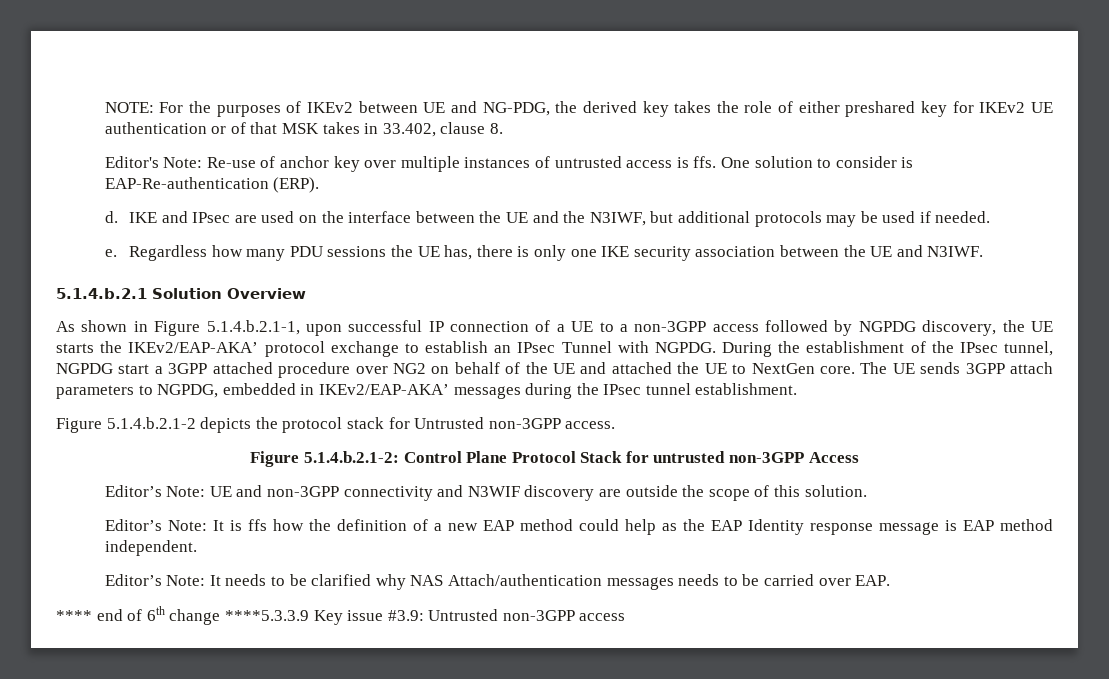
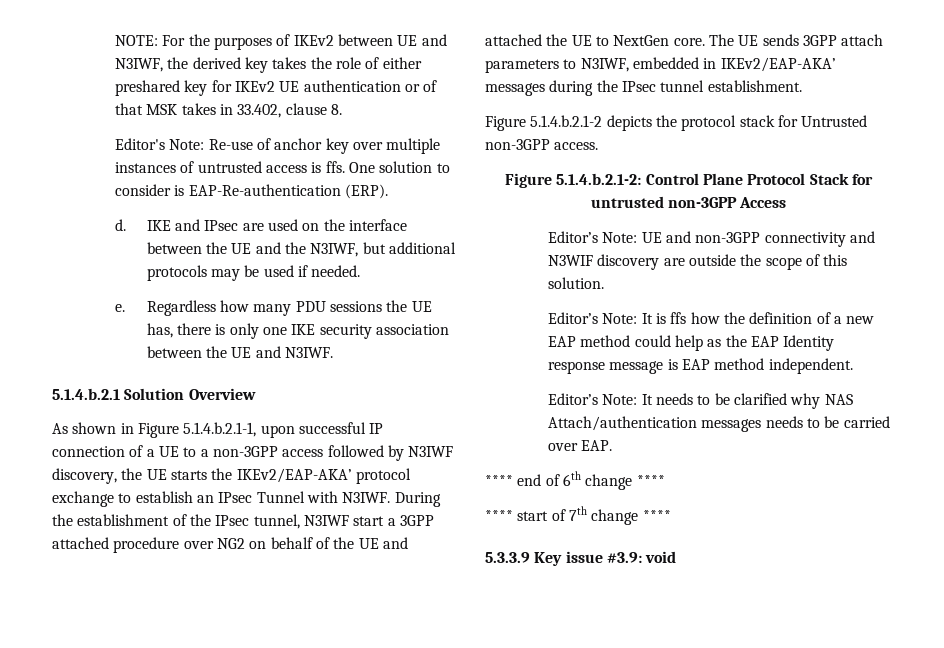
- NOTE: For the purposes of IKEv2 between UE and NG-PDG, the derived key takes the role of either preshared key for IKEv2 UE authentication or of that MSK takes in 33.402, clause 8.
+ NOTE: For the purposes of IKEv2 between UE and N3IWF, the derived key takes the role of either preshared key for IKEv2 UE authentication or of that MSK takes in 33.402, clause 8.
- As shown in Figure 5.1.4.b.2.1-1, upon successful IP connection of a UE to a non-3GPP access followed by NGPDG discovery, the UE starts the IKEv2/EAP-AKA’ protocol exchange to establish an IPsec Tunnel with NGPDG.
+ As shown in Figure 5.1.4.b.2.1-1, upon successful IP connection of a UE to a non-3GPP access followed by N3IWF discovery, the UE starts the IKEv2/EAP-AKA’ protocol exchange to establish an IPsec Tunnel with N3IWF.
- During the establishment of the IPsec tunnel, NGPDG start a 3GPP attached procedure over NG2 on behalf of the UE and attached the UE to NextGen core.
+ During the establishment of the IPsec tunnel, N3IWF start a 3GPP attached procedure over NG2 on behalf of the UE and attached the UE to NextGen core.
- The UE sends 3GPP attach parameters to NGPDG, embedded in IKEv2/EAP-AKA’ messages during the IPsec tunnel establishment.
+ The UE sends 3GPP attach parameters to N3IWF, embedded in IKEv2/EAP-AKA’ messages during the IPsec tunnel establishment.
- **** end of 6th change ****5.3.3.9 Key issue #3.9: Untrusted non-3GPP access
+ **** end of 6th change ****
+ **** start of 7th change ****
+ 5.3.3.9 Key issue #3.9: void

